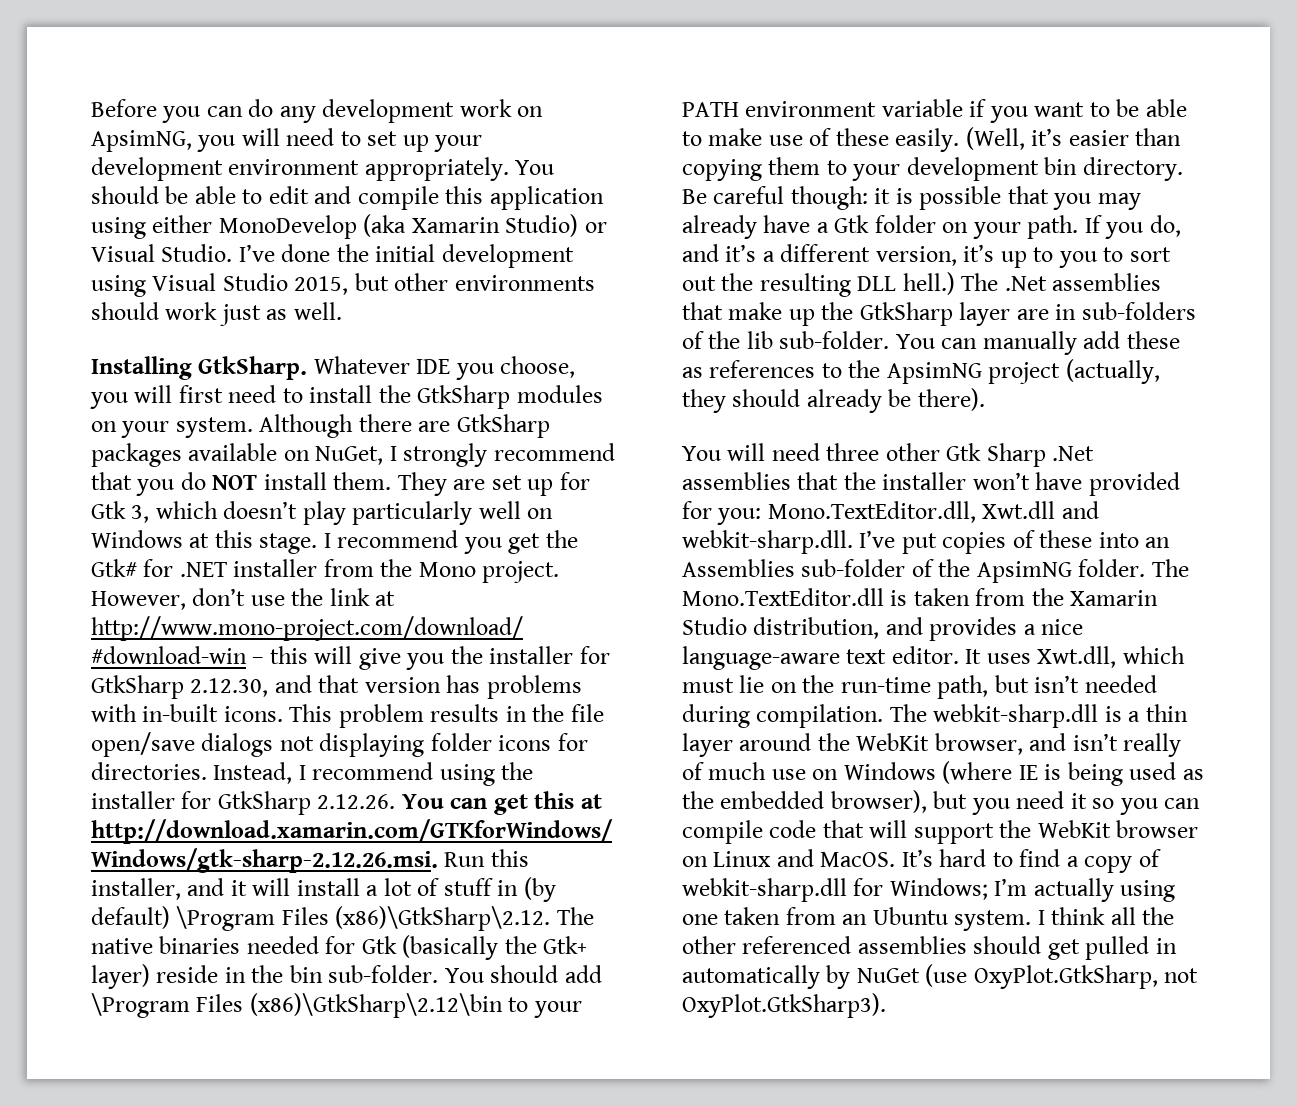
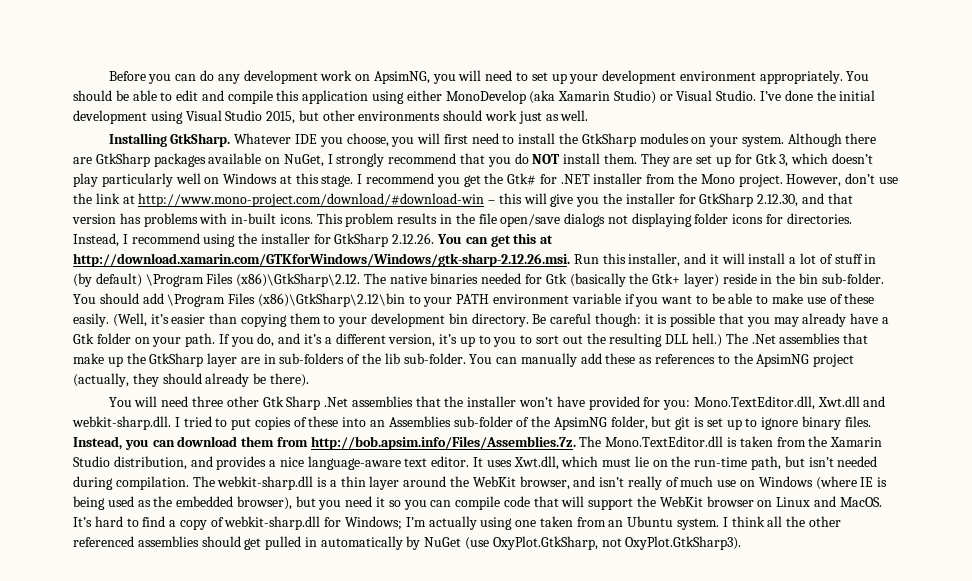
- You will need three other Gtk Sharp .Net assemblies that the installer won’t have provided for you: Mono.TextEditor.dll, Xwt.dll and webkit-sharp.dll. I’ve put copies of these into an Assemblies sub-folder of the ApsimNG folder. The Mono.TextEditor.dll is taken from the Xamarin Studio distribution, and provides a nice language-aware text editor.
+ You will need three other Gtk Sharp .Net assemblies that the installer won’t have provided for you: Mono.TextEditor.dll, Xwt.dll and webkit-sharp.dll. I tried to put copies of these into an Assemblies sub-folder of the ApsimNG folder, but git is set up to ignore binary files. Instead, you can download them from http://bob.apsim.info/Files/Assemblies.7z. The Mono.TextEditor.dll is taken from the Xamarin Studio distribution, and provides a nice language-aware text editor.

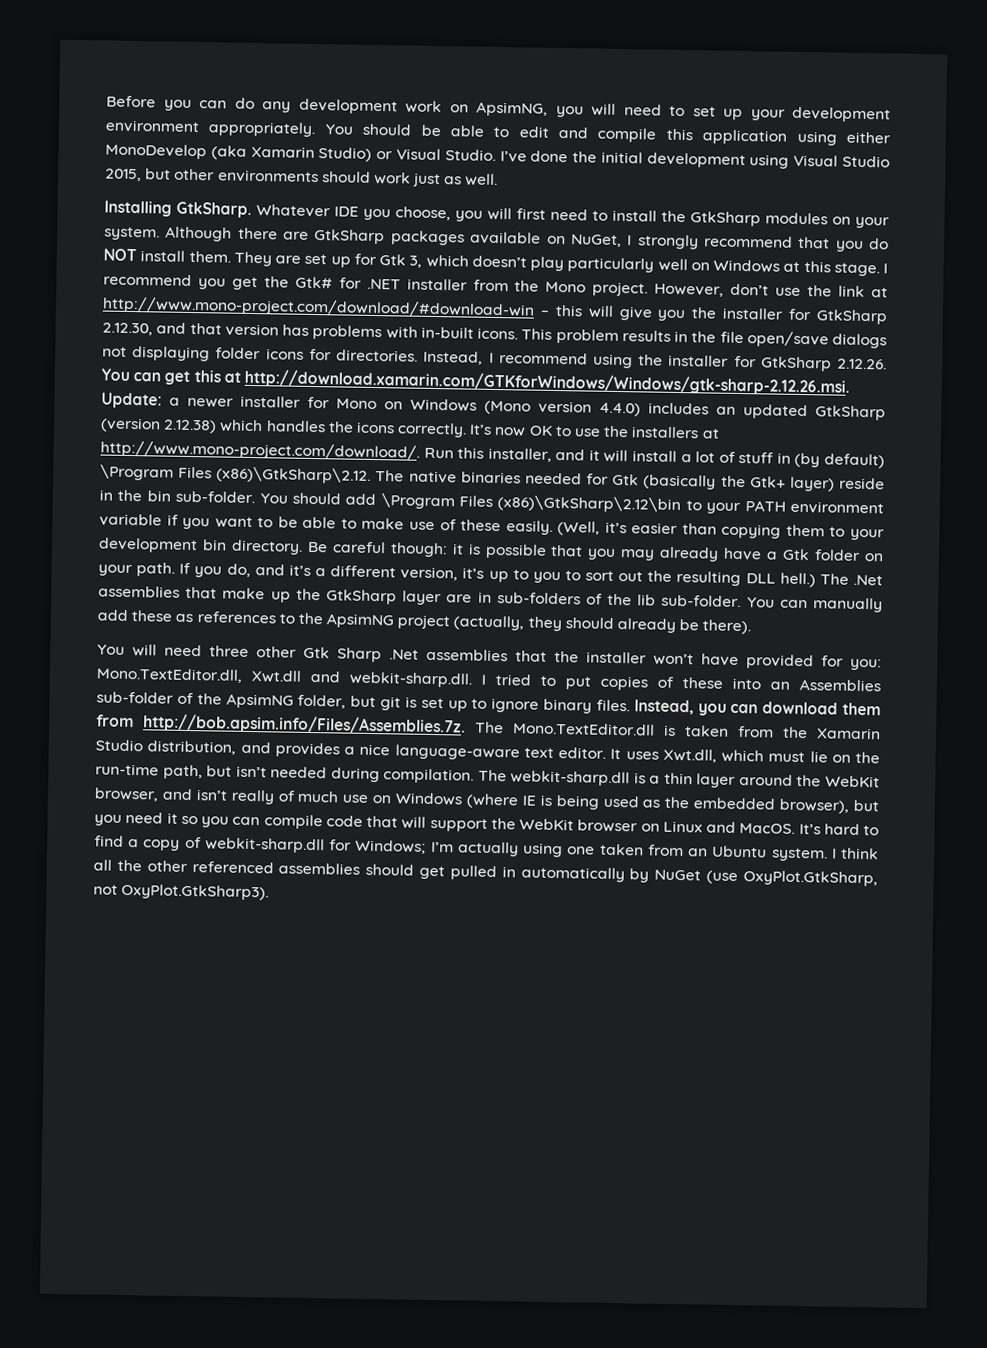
- Instead, I recommend using the installer for GtkSharp 2.12.26. You can get this at http://download.xamarin.com/GTKforWindows/Windows/gtk-sharp-2.12.26.msi. Run this installer, and it will install a lot of stuff in (by default) \Program Files (x86)\GtkSharp\2.12. The native binaries needed for Gtk (basically the Gtk+ layer) reside in the bin sub-folder.
+ Instead, I recommend using the installer for GtkSharp 2.12.26. You can get this at http://download.xamarin.com/GTKforWindows/Windows/gtk-sharp-2.12.26.msi. Update: a newer installer for Mono on Windows (Mono version 4.4.0) includes an updated GtkSharp (version 2.12.38) which handles the icons correctly. It’s now OK to use the installers at http://www.mono-project.com/download/. Run this installer, and it will install a lot of stuff in (by default) \Program Files (x86)\GtkSharp\2.12. The native binaries needed for Gtk (basically the Gtk+ layer) reside in the bin sub-folder.

